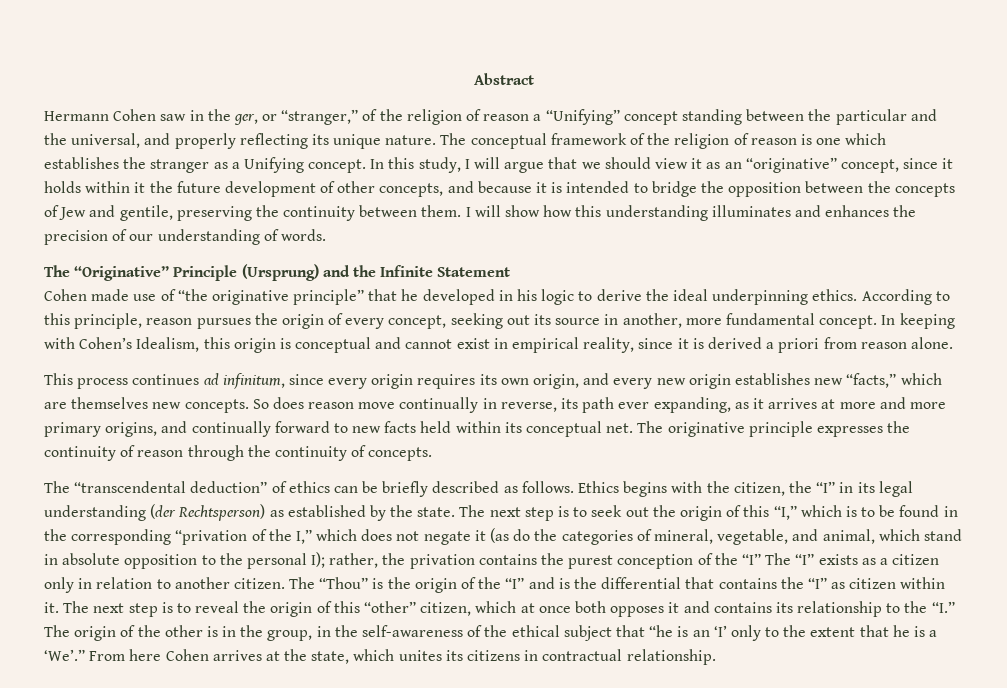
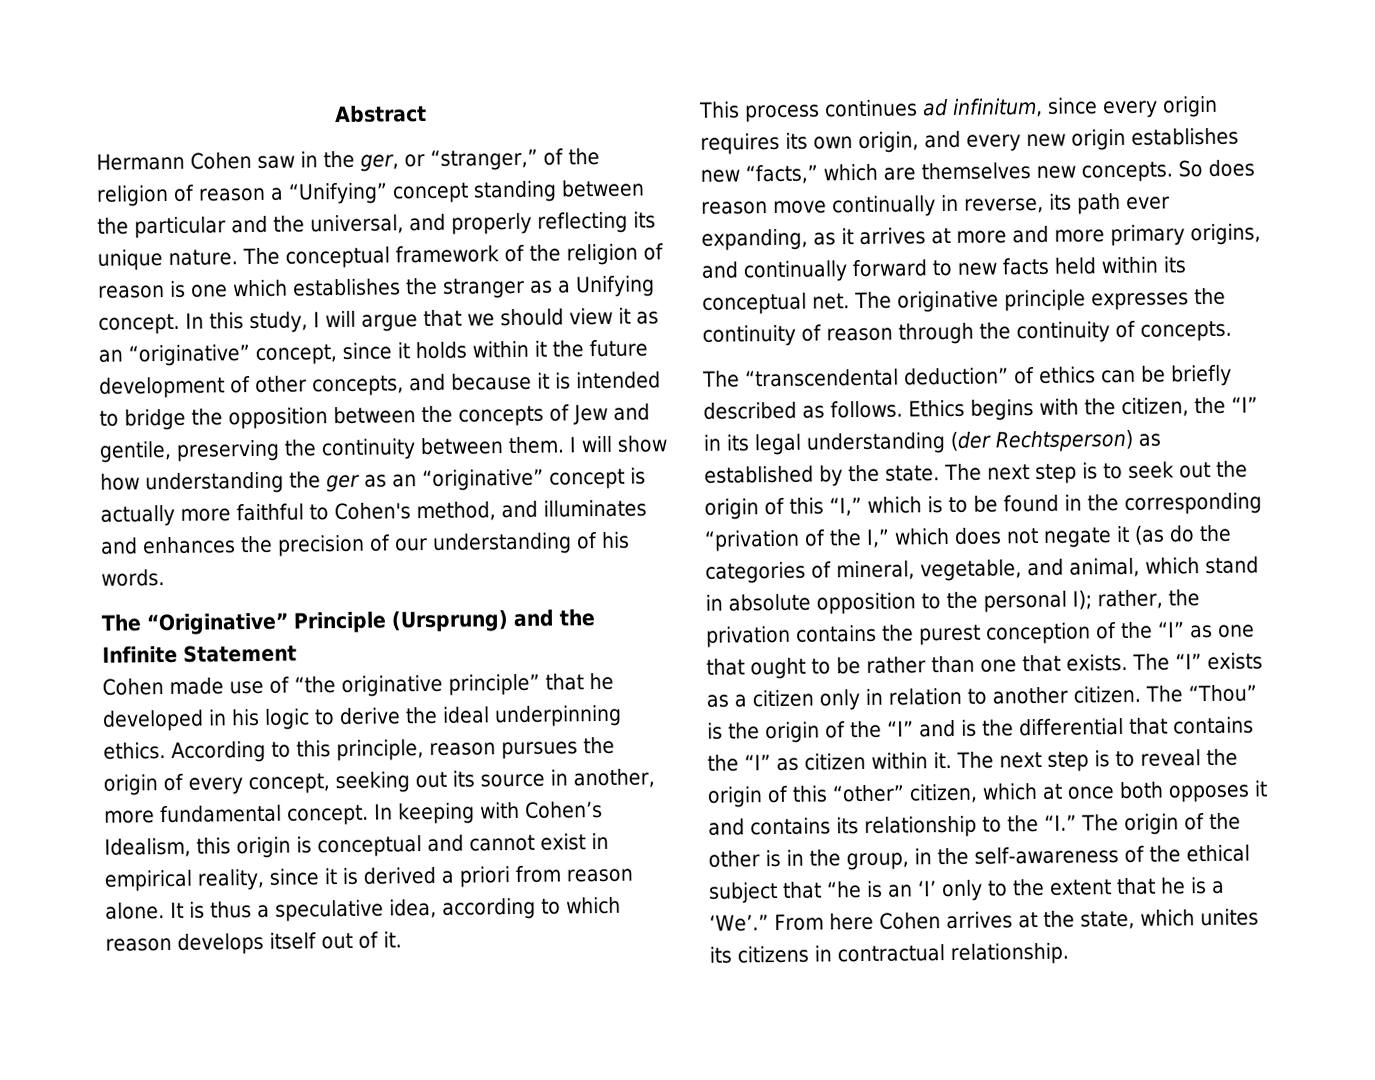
- I will show how this understanding illuminates and enhances the precision of our understanding of words.
+ I will show how understanding the ger as an “originative” concept is actually more faithful to Cohen's method, and illuminates and enhances the precision of our understanding of his words.
+ It is thus a speculative idea, according to which reason develops itself out of it.
- rather, the privation contains the purest conception of the “I” The “I” exists as a citizen only in relation to another citizen.
+ rather, the privation contains the purest conception of the “I” as one that ought to be rather than one that exists. The “I” exists as a citizen only in relation to another citizen.

